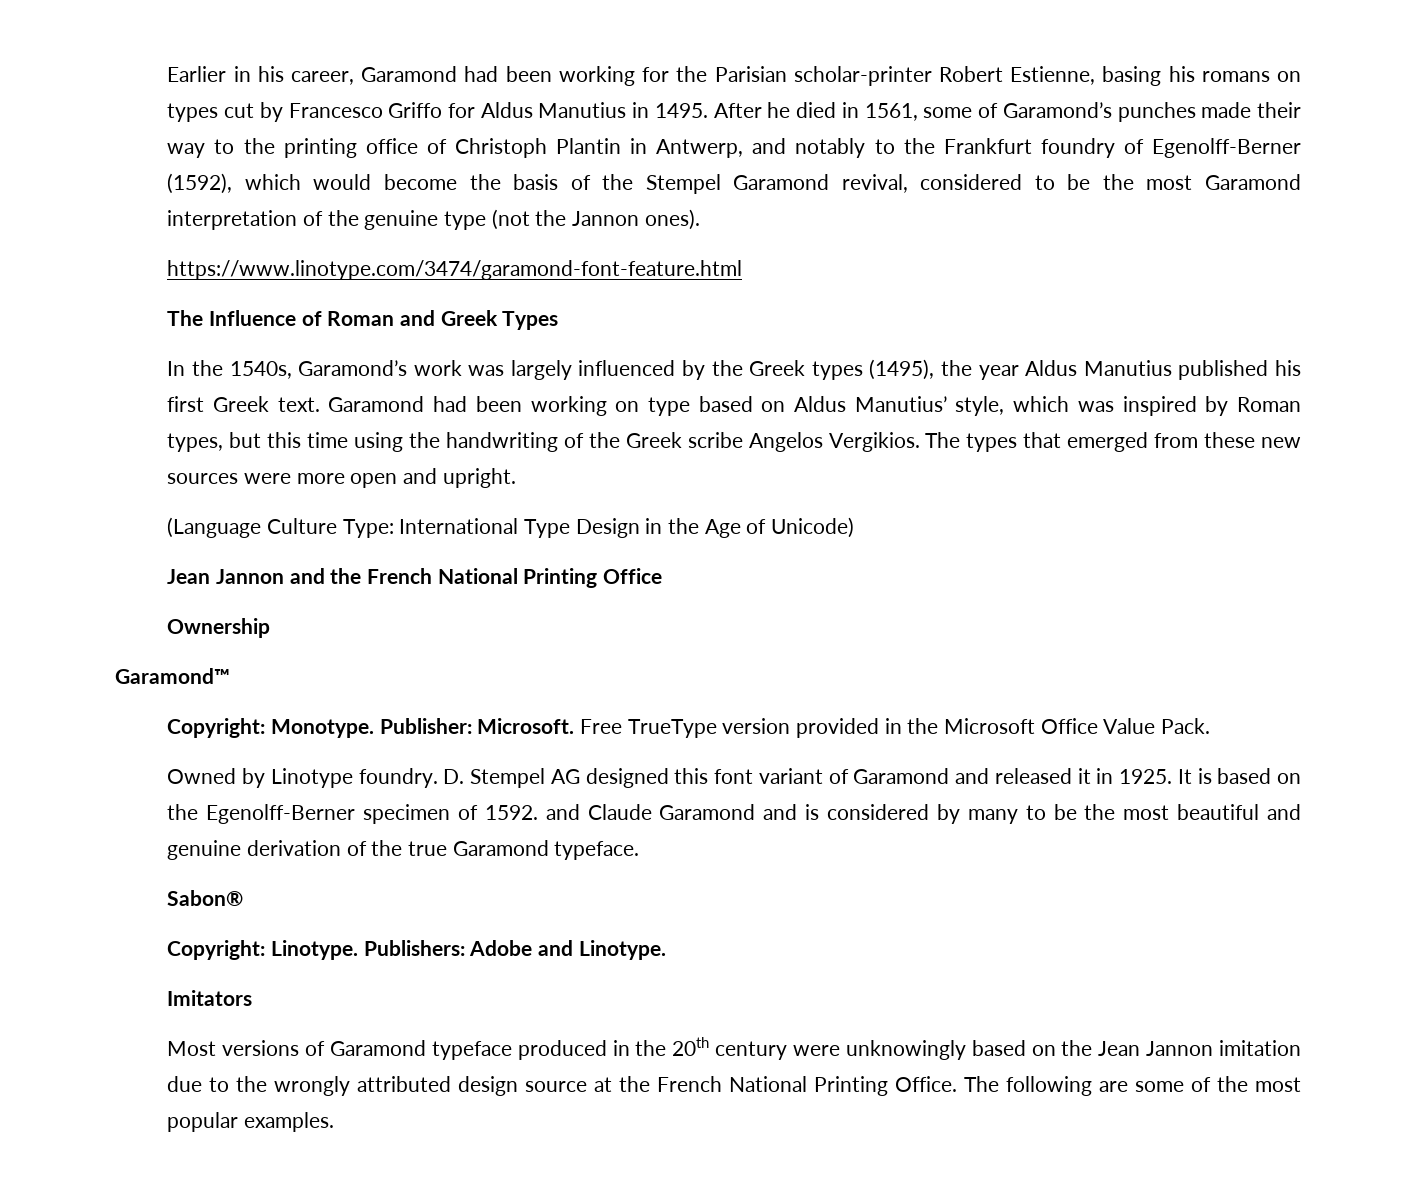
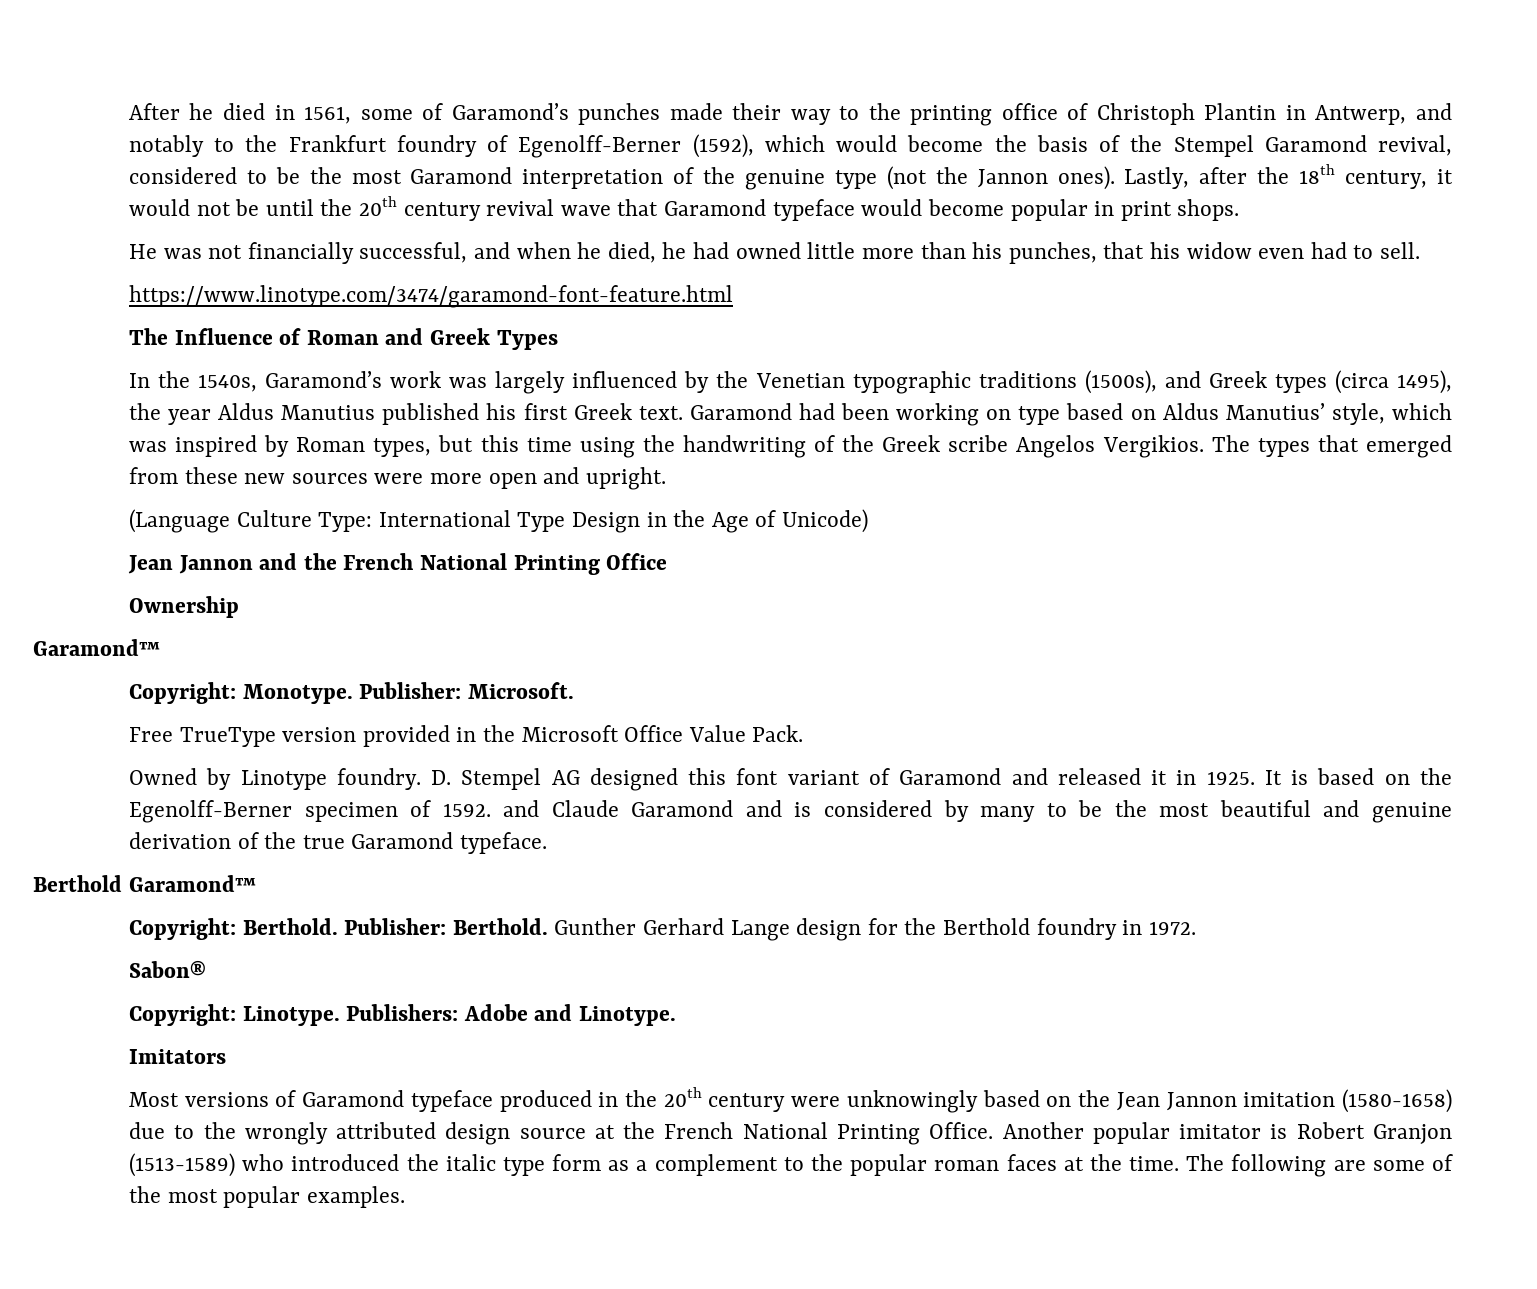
- Earlier in his career, Garamond had been working for the Parisian scholar-printer Robert Estienne, basing his romans on types cut by Francesco Griffo for Aldus Manutius in 1495.
+ Lastly, after the 18th century, it would not be until the 20th century revival wave that Garamond typeface would become popular in print shops.
+ He was not financially successful, and when he died, he had owned little more than his punches, that his widow even had to sell.
- In the 1540s, Garamond’s work was largely influenced by the Greek types (1495), the year Aldus Manutius published his first Greek text.
+ In the 1540s, Garamond’s work was largely influenced by the Venetian typographic traditions (1500s), and Greek types (circa 1495), the year Aldus Manutius published his first Greek text.
- Publisher: Microsoft. Free TrueType version provided in the Microsoft Office Value Pack.
+ Publisher: Microsoft.
+ Free TrueType version provided in the Microsoft Office Value Pack.
+ Berthold Garamond™
+ Copyright: Berthold. Publisher: Berthold. Gunther Gerhard Lange design for the Berthold foundry in 1972.
- Most versions of Garamond typeface produced in the 20th century were unknowingly based on the Jean Jannon imitation due to the wrongly attributed design source at the French National Printing Office.
+ Most versions of Garamond typeface produced in the 20th century were unknowingly based on the Jean Jannon imitation (1580-1658) due to the wrongly attributed design source at the French National Printing Office.
+ Another popular imitator is Robert Granjon (1513-1589) who introduced the italic type form as a complement to the popular roman faces at the time.

